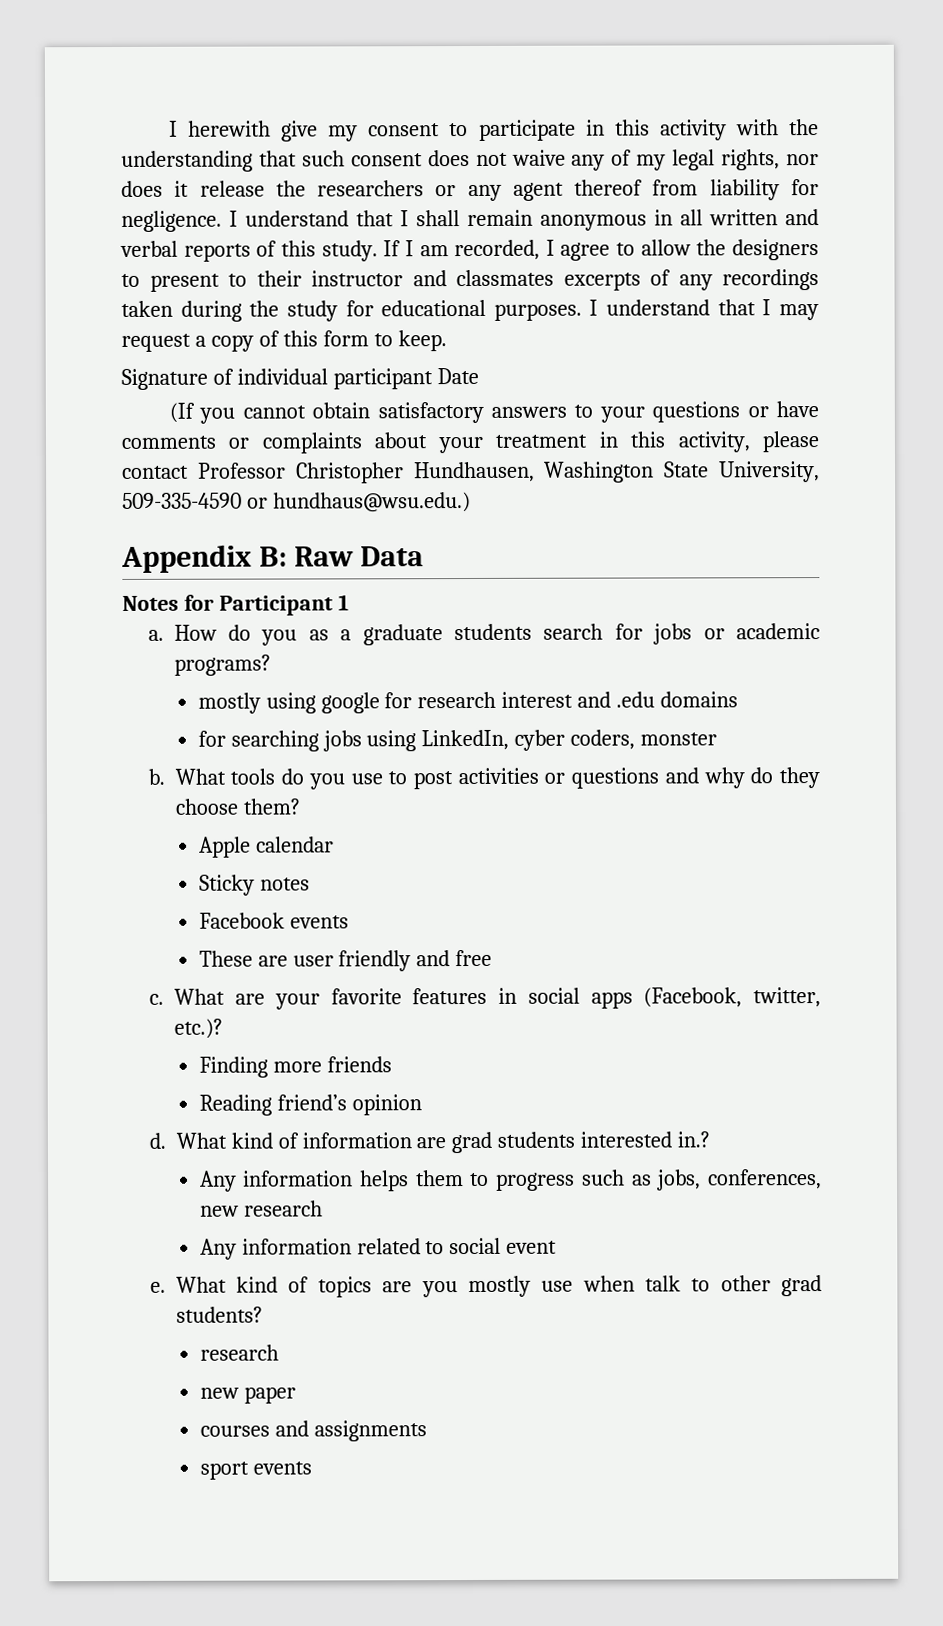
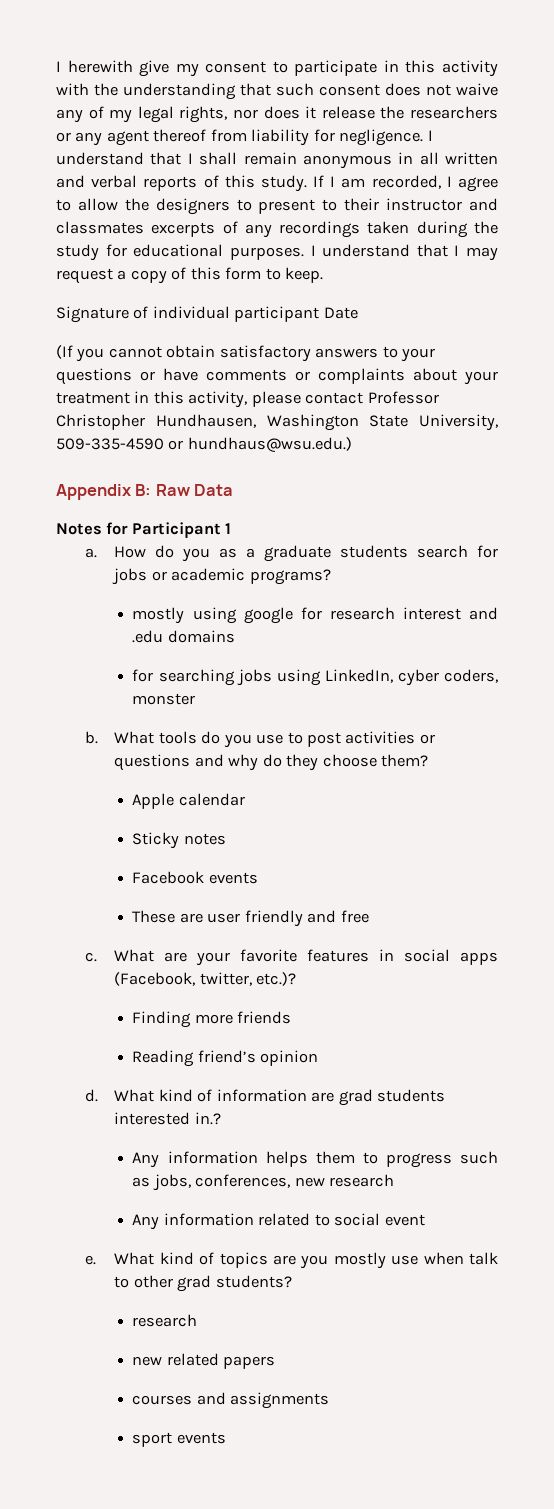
- new paper
+ new related papers

